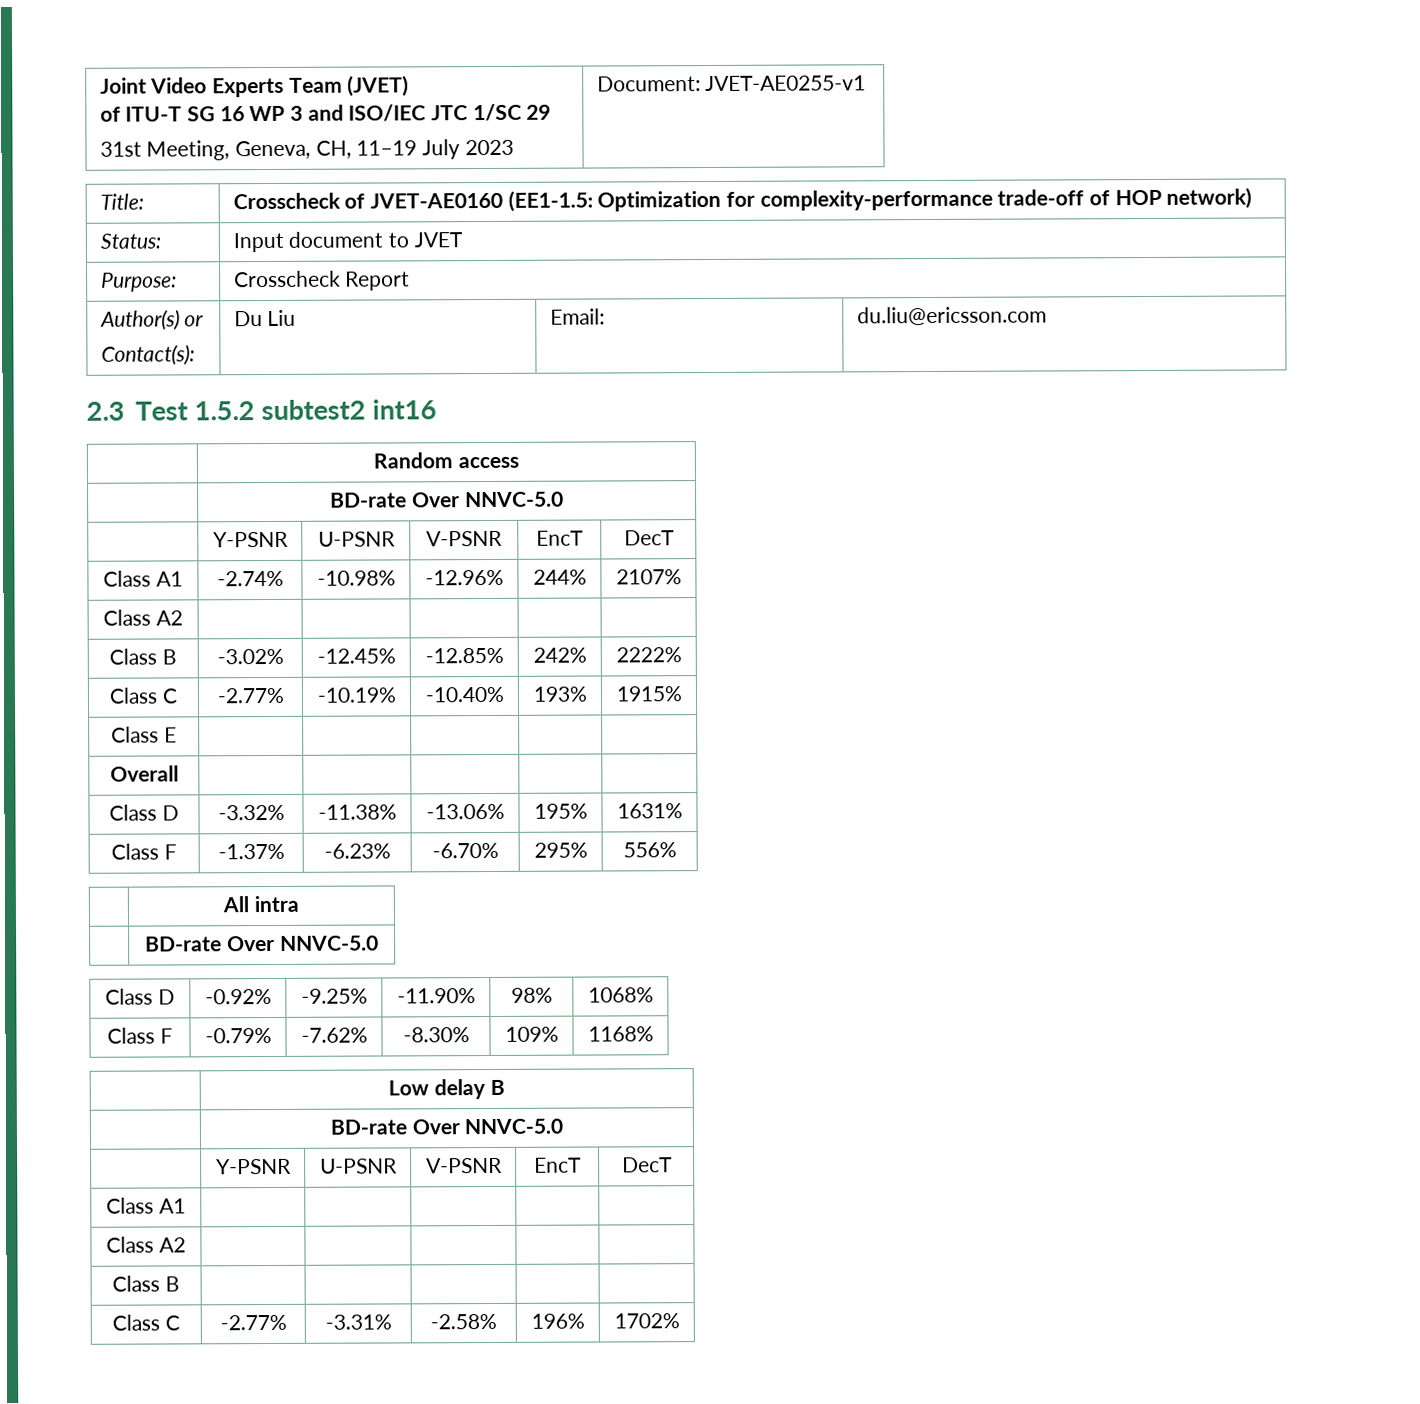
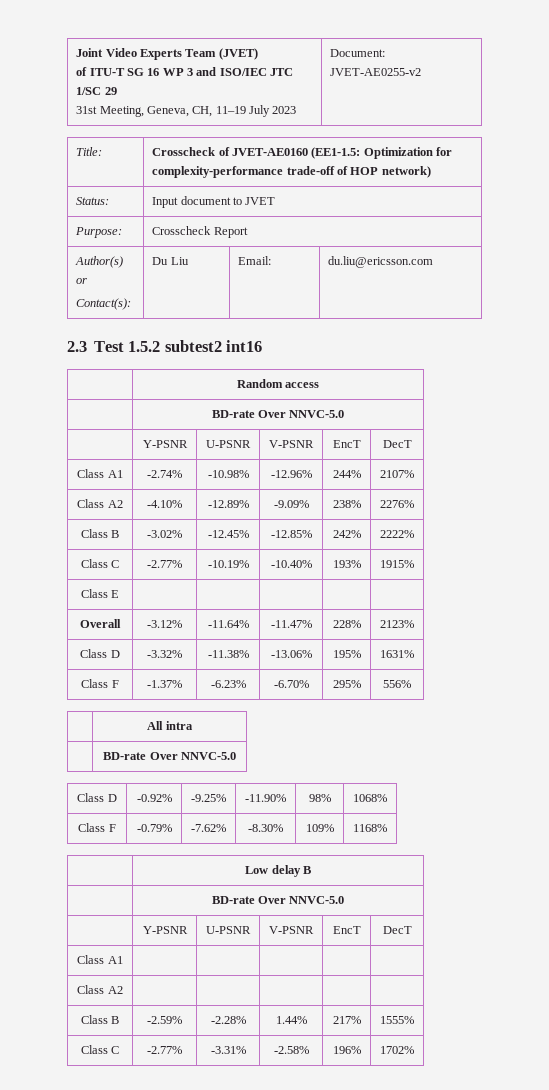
  Joint Video Experts Team (JVET)
  of ITU-T SG 16 WP 3 and ISO/IEC JTC 1/SC 29
- 31st Meeting, Geneva, CH, 11–19 July 2023 | Document: JVET-AE0255-v1
+ 31st Meeting, Geneva, CH, 11–19 July 2023 | Document: JVET-AE0255-v2
  Class A1 | -2.74% | -10.98% | -12.96% | 244% | 2107%
- Class A2 | | | | |
+ Class A2 | -4.10% | -12.89% | -9.09% | 238% | 2276%
- Overall | | | | |
+ Overall | -3.12% | -11.64% | -11.47% | 228% | 2123%
- Class B | | | | |
+ Class B | -2.59% | -2.28% | 1.44% | 217% | 1555%

